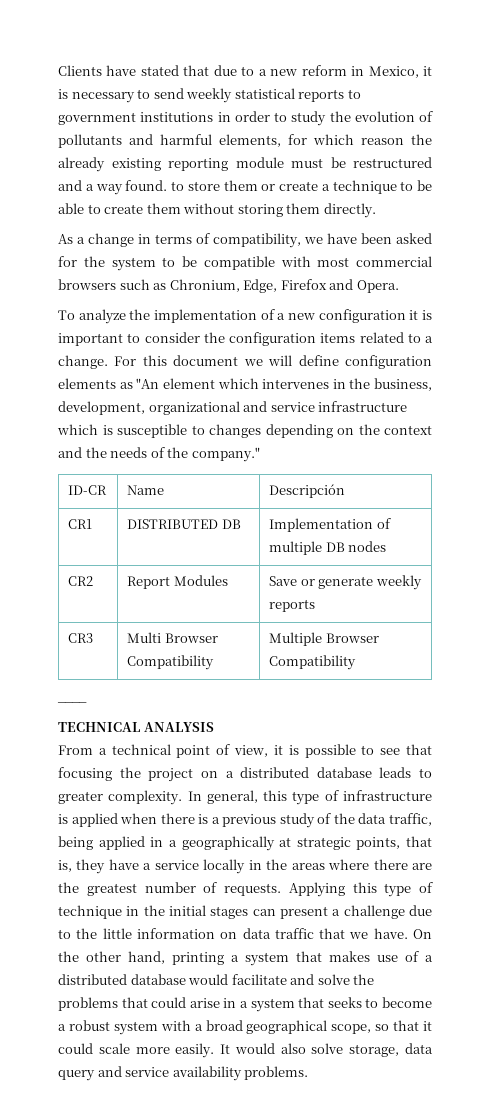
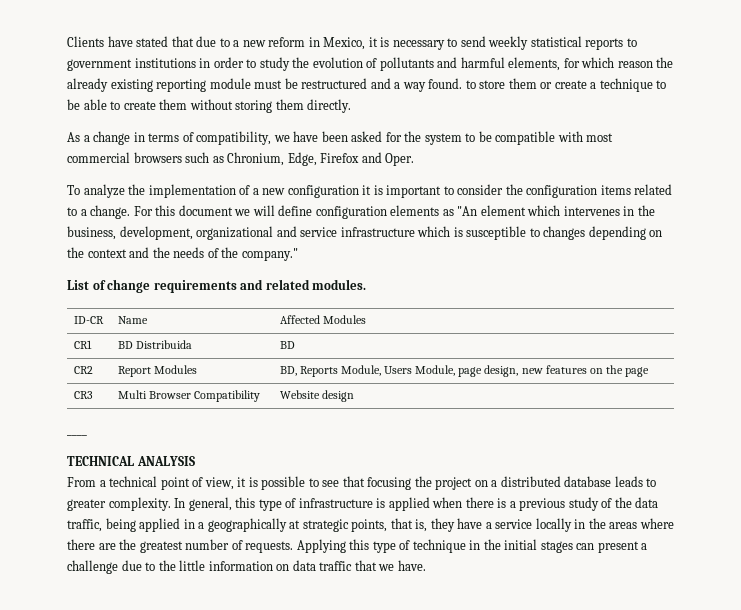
- As a change in terms of compatibility, we have been asked for the system to be compatible with most commercial browsers such as Chronium, Edge, Firefox and Opera.
+ As a change in terms of compatibility, we have been asked for the system to be compatible with most commercial browsers such as Chronium, Edge, Firefox and Oper.
+ List of change requirements and related modules.
- ID-CR | Name | Descripción
+ ID-CR | Name | Affected Modules
- CR1 | DISTRIBUTED DB | Implementation of multiple DB nodes
- CR2 | Report Modules | Save or generate weekly reports
+ CR1 | BD Distribuida | BD
+ CR2 | Report Modules | BD, Reports Module, Users Module, page design, new features on the page
- CR3 | Multi Browser Compatibility | Multiple Browser Compatibility
+ CR3 | Multi Browser Compatibility | Website design
- On the other hand, printing a system that makes use of a distributed database would facilitate and solve the problems that could arise in a system that seeks to become a robust system with a broad geographical scope, so that it could scale more easily. It would also solve storage, data query and service availability problems.

